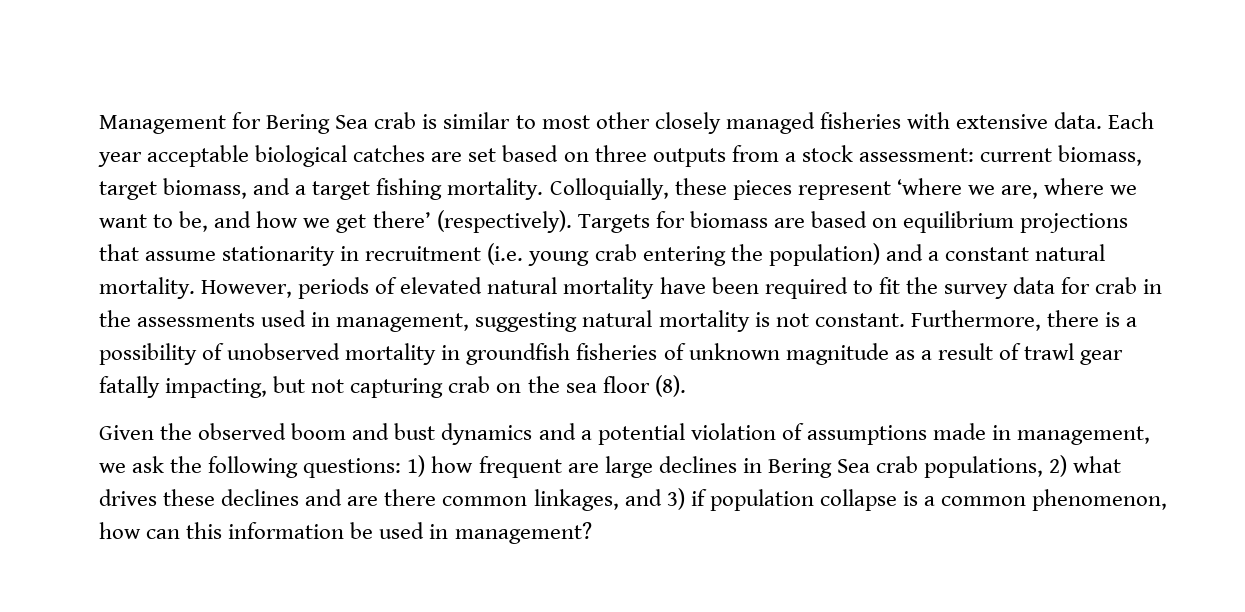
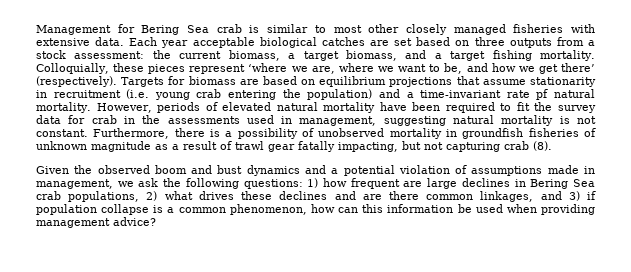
- Each year acceptable biological catches are set based on three outputs from a stock assessment: current biomass, target biomass, and a target fishing mortality.
+ Each year acceptable biological catches are set based on three outputs from a stock assessment: the current biomass, a target biomass, and a target fishing mortality.
- Targets for biomass are based on equilibrium projections that assume stationarity in recruitment (i.e. young crab entering the population) and a constant natural mortality.
+ Targets for biomass are based on equilibrium projections that assume stationarity in recruitment (i.e. young crab entering the population) and a time-invariant rate pf natural mortality.
- Furthermore, there is a possibility of unobserved mortality in groundfish fisheries of unknown magnitude as a result of trawl gear fatally impacting, but not capturing crab on the sea floor (8).
+ Furthermore, there is a possibility of unobserved mortality in groundfish fisheries of unknown magnitude as a result of trawl gear fatally impacting, but not capturing crab (8).
- Given the observed boom and bust dynamics and a potential violation of assumptions made in management, we ask the following questions: 1) how frequent are large declines in Bering Sea crab populations, 2) what drives these declines and are there common linkages, and 3) if population collapse is a common phenomenon, how can this information be used in management?
+ Given the observed boom and bust dynamics and a potential violation of assumptions made in management, we ask the following questions: 1) how frequent are large declines in Bering Sea crab populations, 2) what drives these declines and are there common linkages, and 3) if population collapse is a common phenomenon, how can this information be used when providing management advice?

